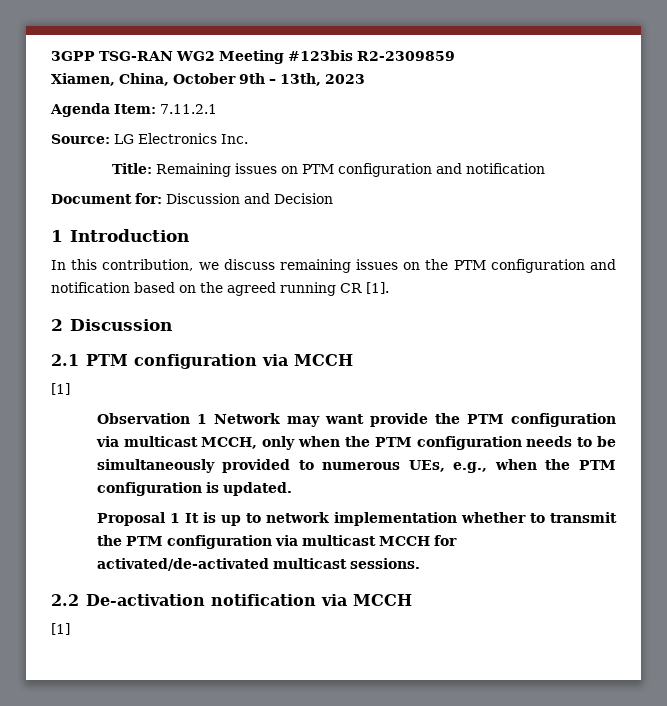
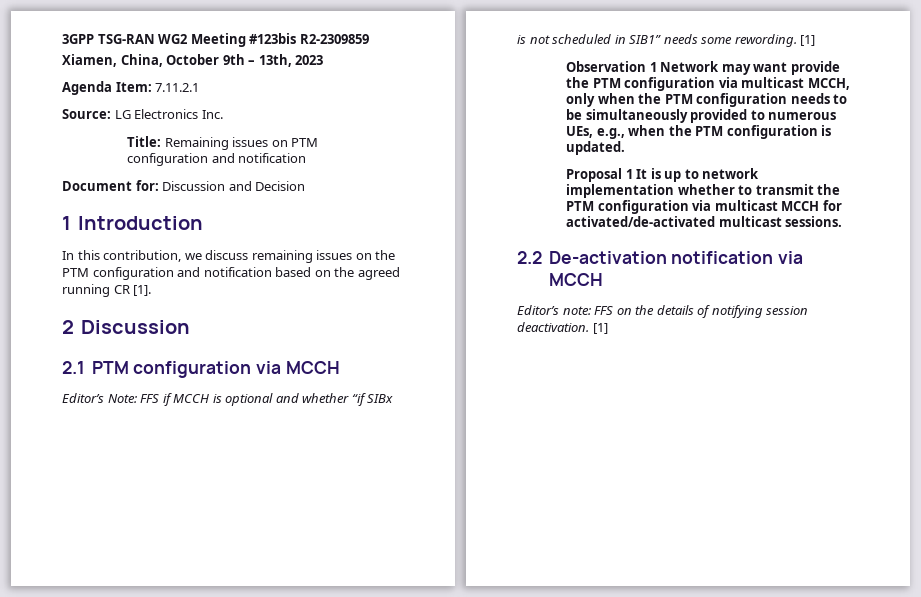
+ Editor’s Note: FFS if MCCH is optional and whether “if SIBx is not scheduled in SIB1” needs some rewording.
+ Editor’s note: FFS on the details of notifying session deactivation.

